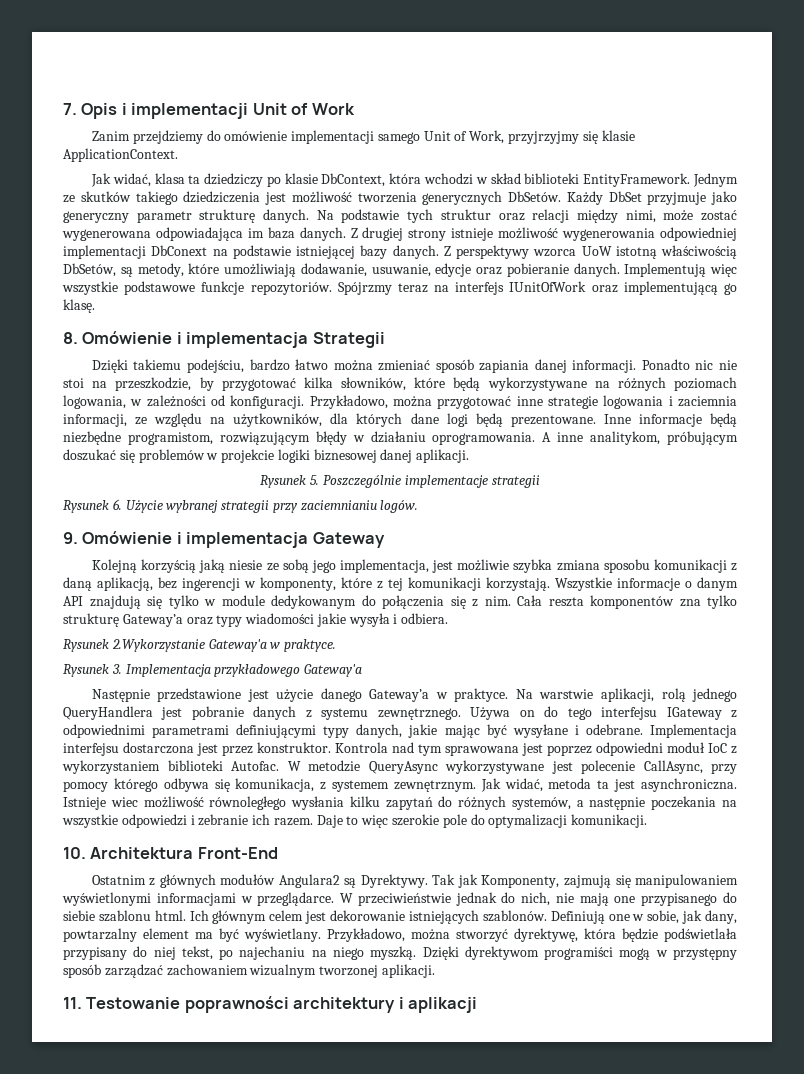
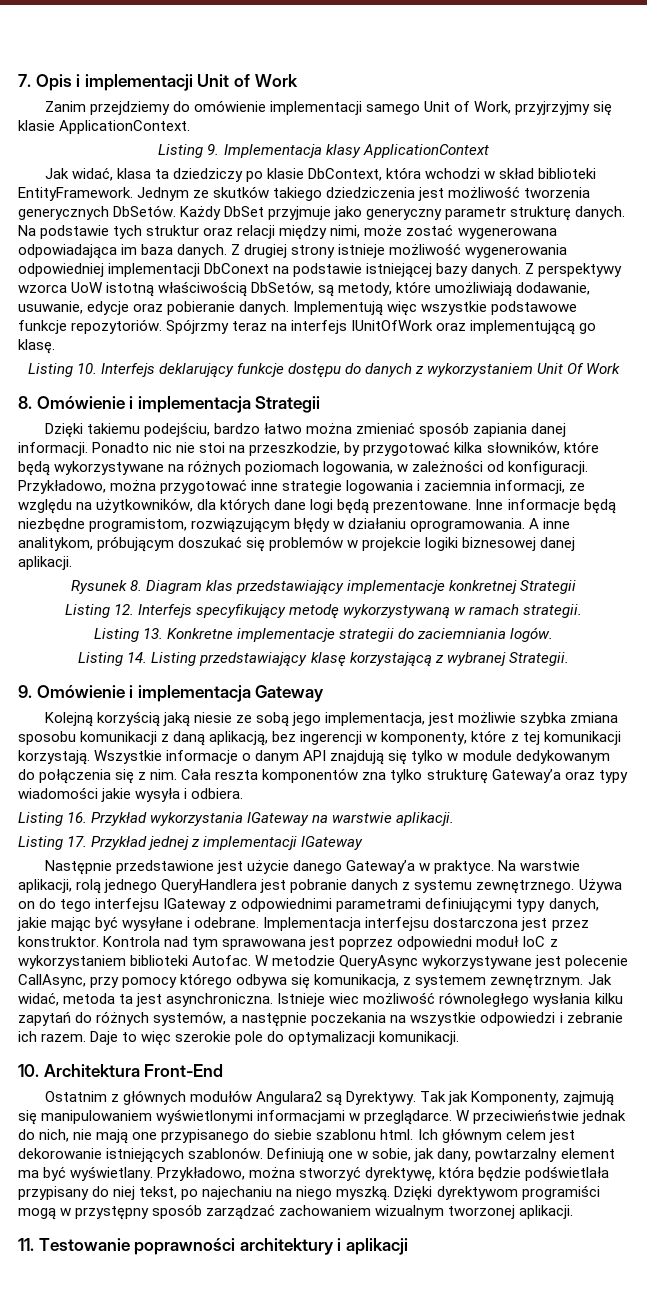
+ Listing 9. Implementacja klasy ApplicationContext
+ Listing 10. Interfejs deklarujący funkcje dostępu do danych z wykorzystaniem Unit Of Work
- Rysunek 5. Poszczególnie implementacje strategii
- Rysunek 6. Użycie wybranej strategii przy zaciemnianiu logów.
+ Rysunek 8. Diagram klas przedstawiający implementacje konkretnej Strategii
+ Listing 12. Interfejs specyfikujący metodę wykorzystywaną w ramach strategii.
+ Listing 13. Konkretne implementacje strategii do zaciemniania logów.
+ Listing 14. Listing przedstawiający klasę korzystającą z wybranej Strategii.
- Rysunek 2.Wykorzystanie Gateway'a w praktyce.
- Rysunek 3. Implementacja przykładowego Gateway'a
+ Listing 16. Przykład wykorzystania IGateway na warstwie aplikacji.
+ Listing 17. Przykład jednej z implementacji IGateway

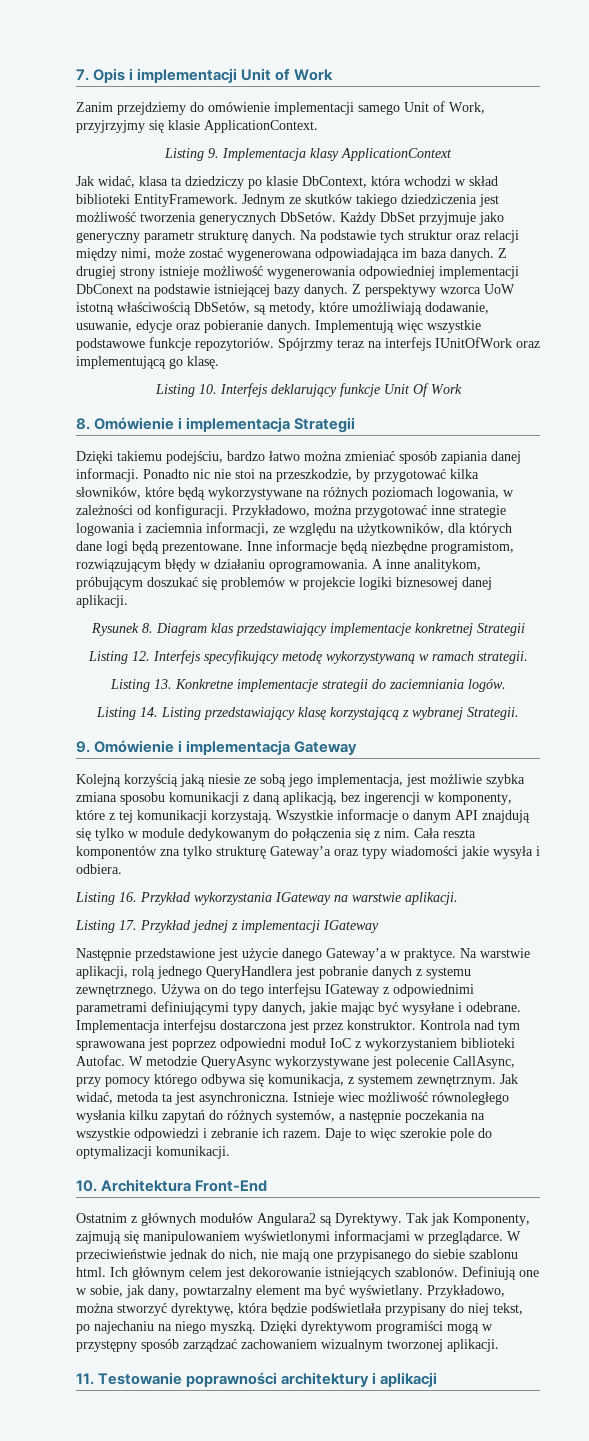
- Listing 10. Interfejs deklarujący funkcje dostępu do danych z wykorzystaniem Unit Of Work
+ Listing 10. Interfejs deklarujący funkcje Unit Of Work

